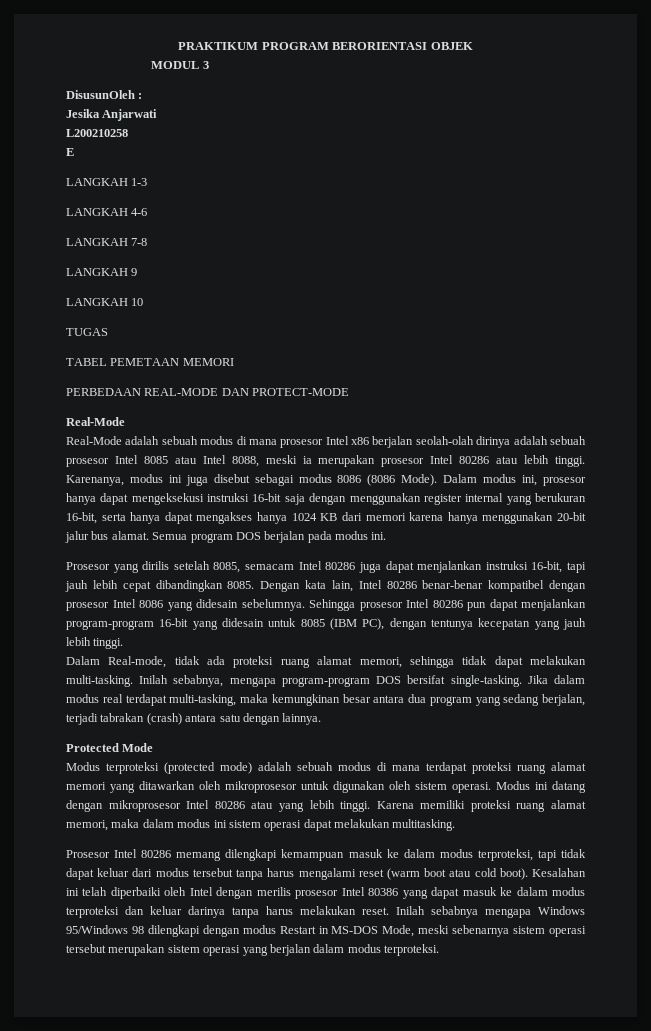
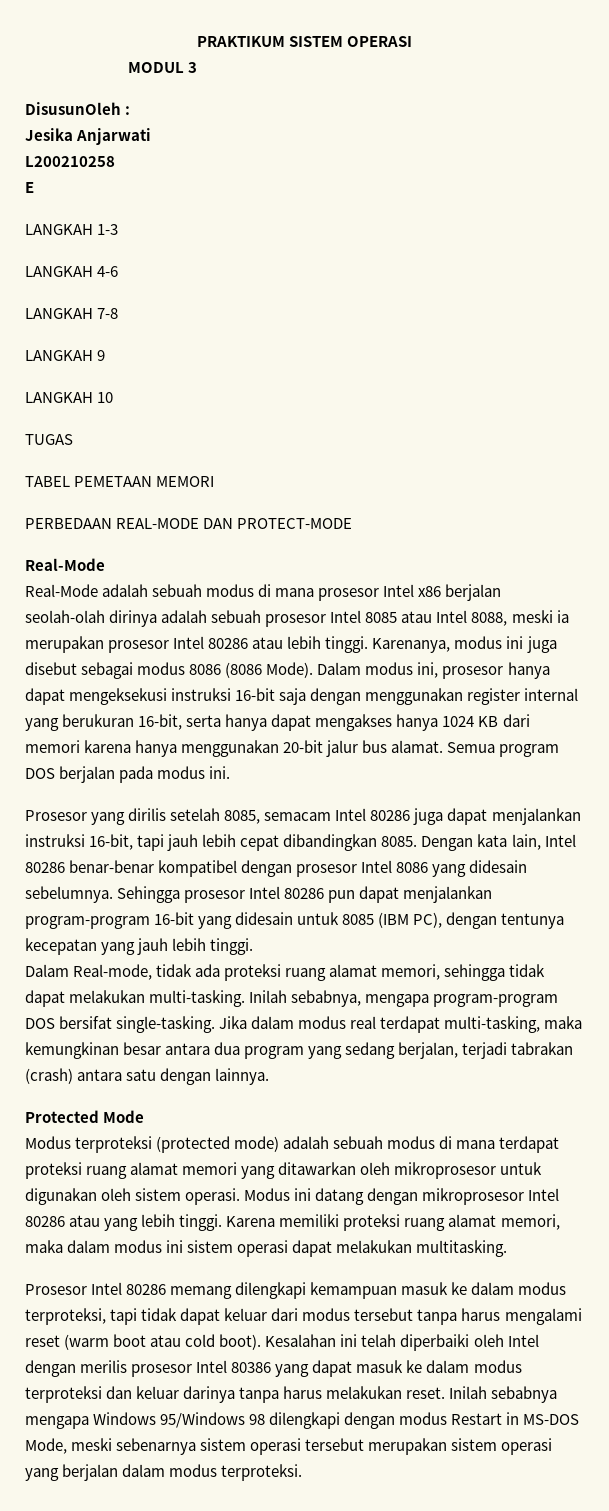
- PRAKTIKUM PROGRAM BERORIENTASI OBJEK
+ PRAKTIKUM SISTEM OPERASI

